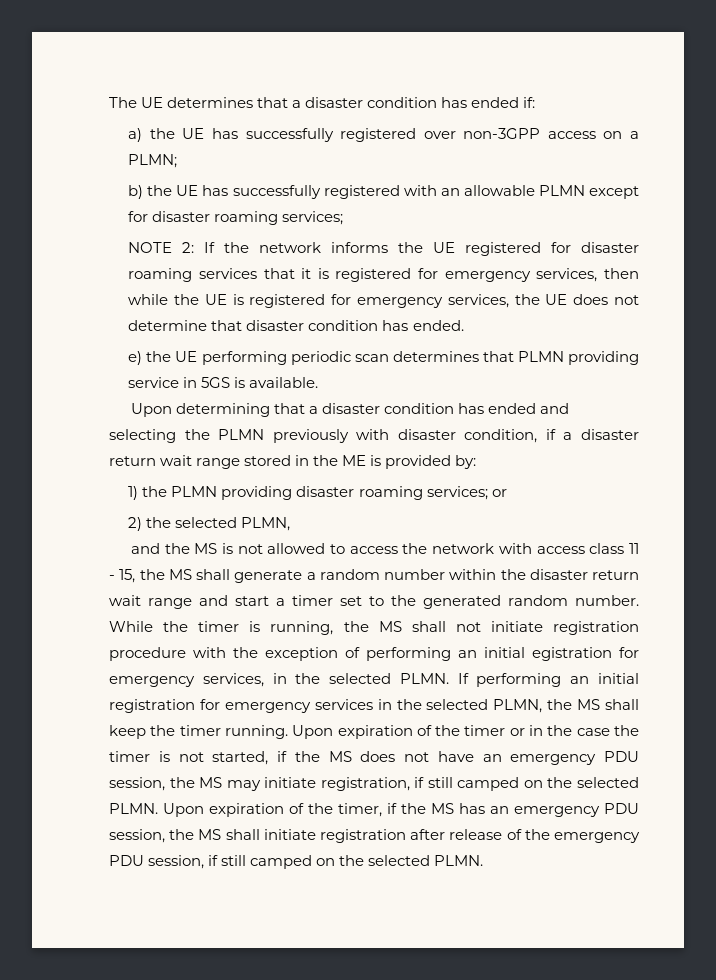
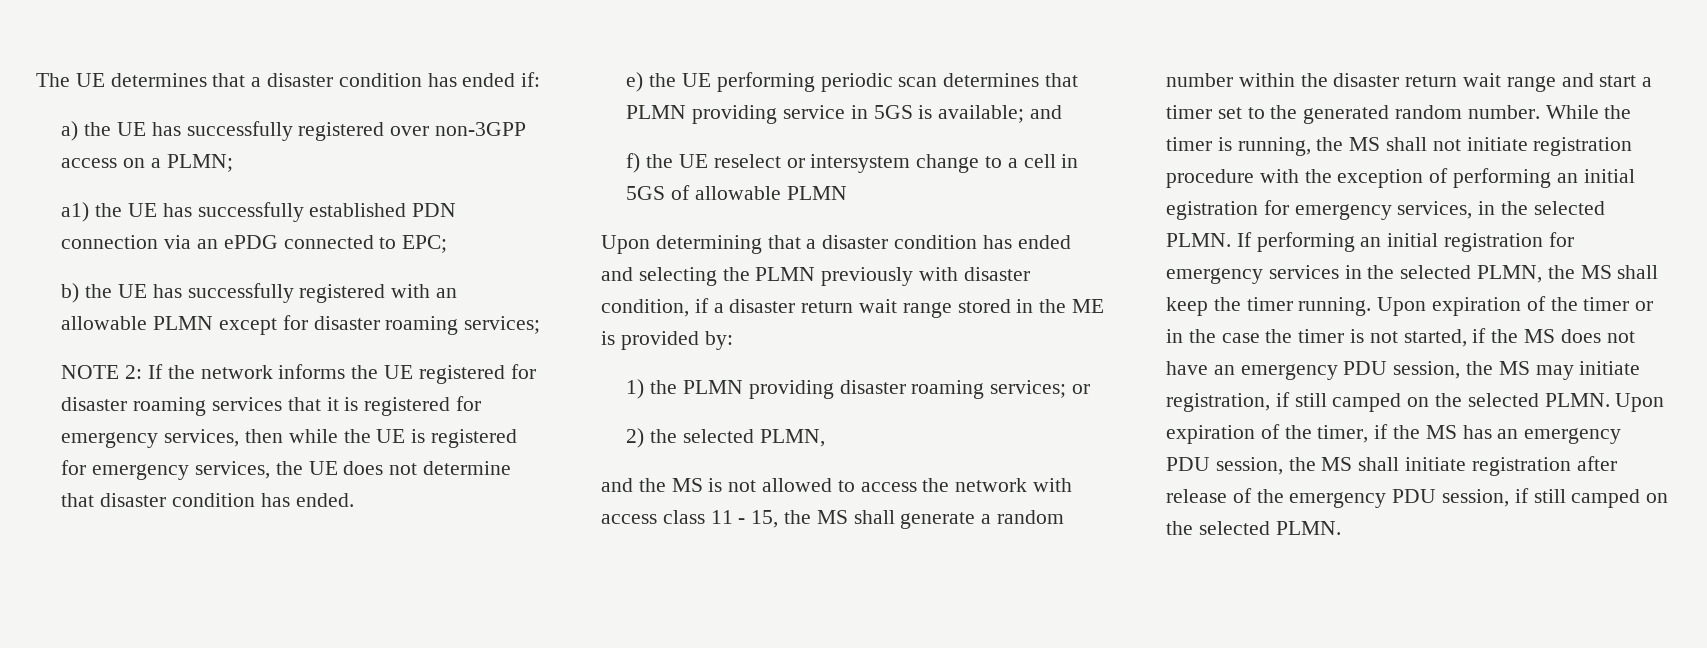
+ a1) the UE has successfully established PDN connection via an ePDG connected to EPC;
- e) the UE performing periodic scan determines that PLMN providing service in 5GS is available.
+ e) the UE performing periodic scan determines that PLMN providing service in 5GS is available; and
+ f) the UE reselect or intersystem change to a cell in 5GS of allowable PLMN

